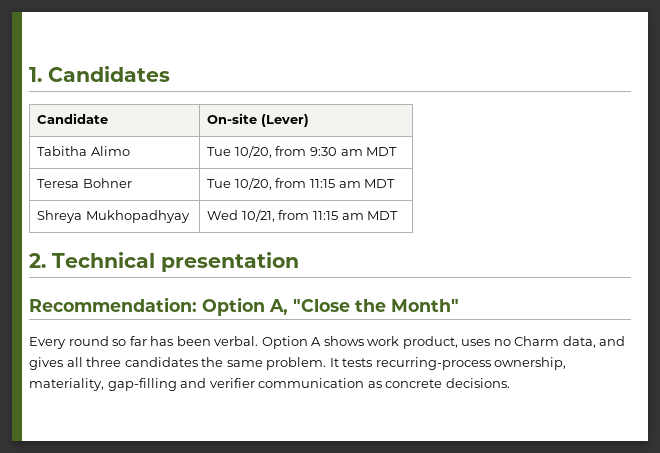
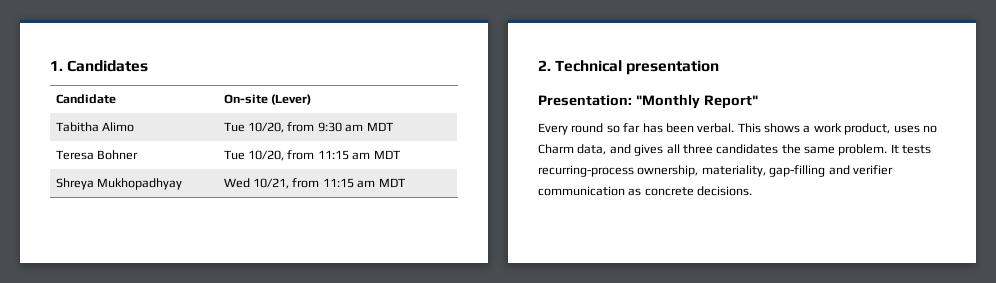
- Recommendation: Option A, "Close the Month"
+ Presentation: "Monthly Report"
- Option A shows work product, uses no Charm data, and gives all three candidates the same problem.
+ This shows a work product, uses no Charm data, and gives all three candidates the same problem.

